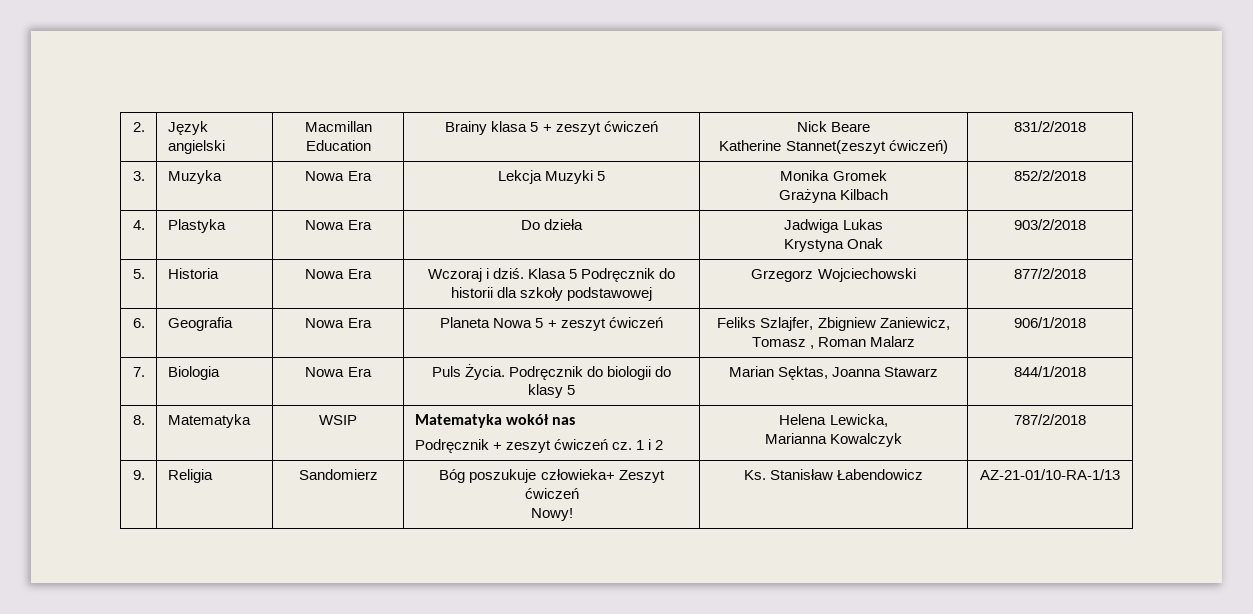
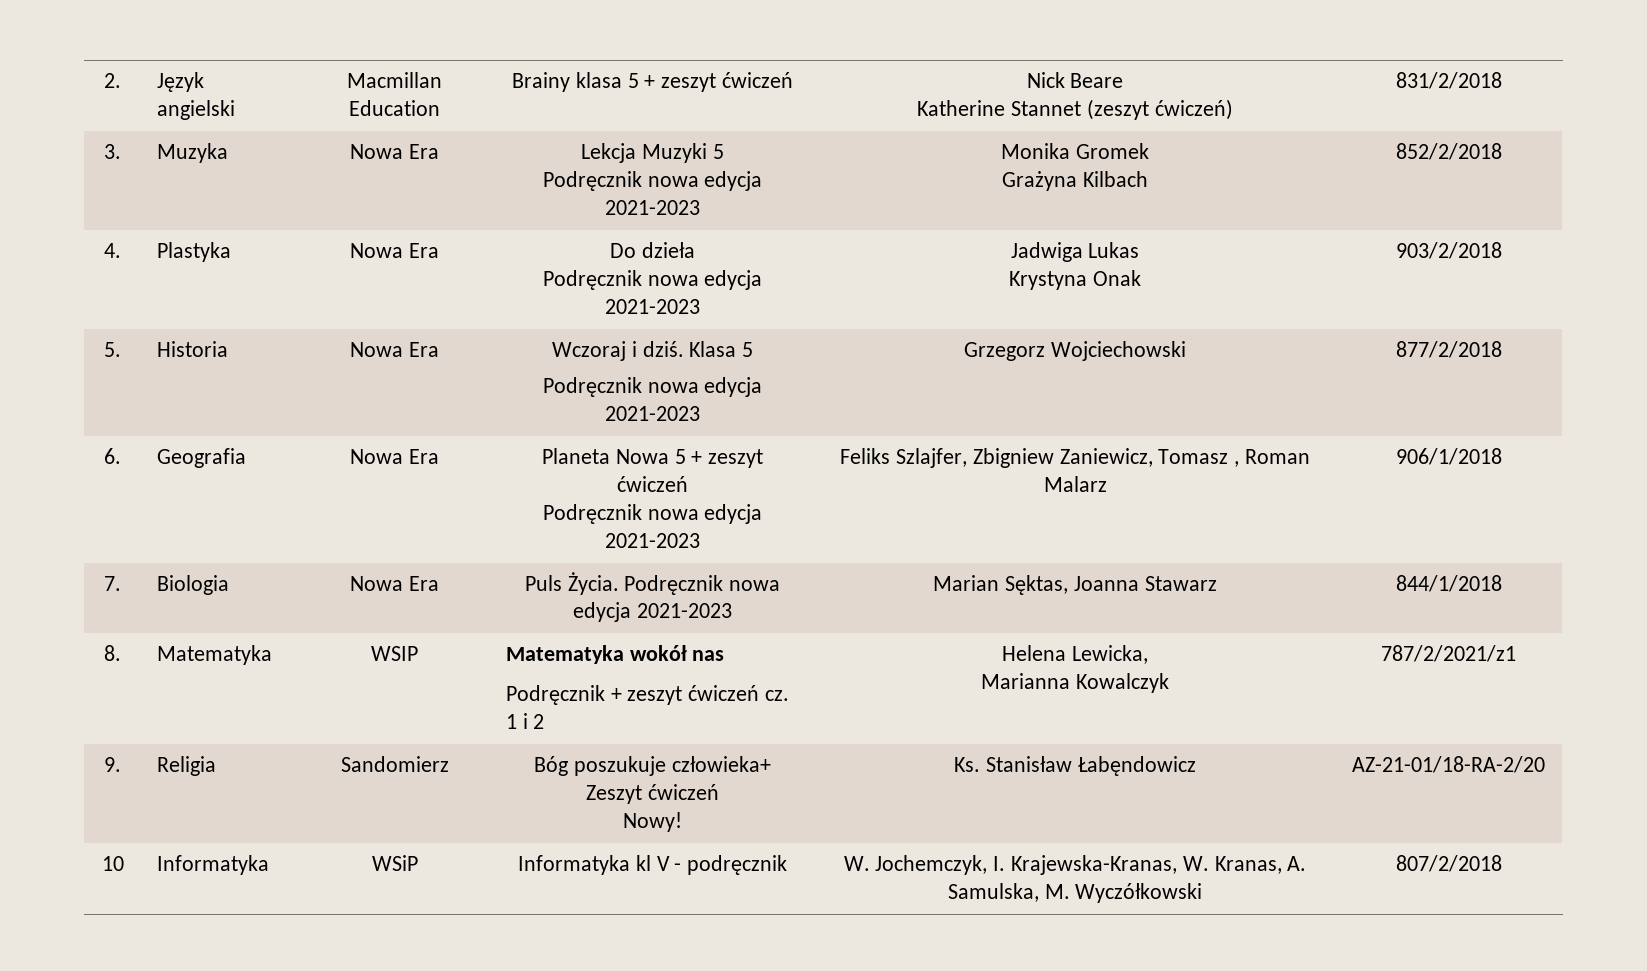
  2. | Język angielski | Macmillan Education | Brainy klasa 5 + zeszyt ćwiczeń | Nick Beare
- Katherine Stannet(zeszyt ćwiczeń) | 831/2/2018
+ Katherine Stannet (zeszyt ćwiczeń) | 831/2/2018
- 3. | Muzyka | Nowa Era | Lekcja Muzyki 5 | Monika Gromek
+ 3. | Muzyka | Nowa Era | Lekcja Muzyki 5
+ Podręcznik nowa edycja 2021-2023 | Monika Gromek
- 4. | Plastyka | Nowa Era | Do dzieła | Jadwiga Lukas
+ 4. | Plastyka | Nowa Era | Do dzieła
+ Podręcznik nowa edycja 2021-2023 | Jadwiga Lukas
- 5. | Historia | Nowa Era | Wczoraj i dziś. Klasa 5 Podręcznik do historii dla szkoły podstawowej | Grzegorz Wojciechowski | 877/2/2018
+ 5. | Historia | Nowa Era | Wczoraj i dziś. Klasa 5
+ Podręcznik nowa edycja 2021-2023 | Grzegorz Wojciechowski | 877/2/2018
- 6. | Geografia | Nowa Era | Planeta Nowa 5 + zeszyt ćwiczeń | Feliks Szlajfer, Zbigniew Zaniewicz, Tomasz , Roman Malarz | 906/1/2018
+ 6. | Geografia | Nowa Era | Planeta Nowa 5 + zeszyt ćwiczeń
+ Podręcznik nowa edycja 2021-2023 | Feliks Szlajfer, Zbigniew Zaniewicz, Tomasz , Roman Malarz | 906/1/2018
- 7. | Biologia | Nowa Era | Puls Życia. Podręcznik do biologii do klasy 5 | Marian Sęktas, Joanna Stawarz | 844/1/2018
+ 7. | Biologia | Nowa Era | Puls Życia. Podręcznik nowa edycja 2021-2023 | Marian Sęktas, Joanna Stawarz | 844/1/2018
  8. | Matematyka | WSIP | Matematyka wokół nas
  Podręcznik + zeszyt ćwiczeń cz. 1 i 2 | Helena Lewicka,
- Marianna Kowalczyk | 787/2/2018
+ Marianna Kowalczyk | 787/2/2021/z1
  9. | Religia | Sandomierz | Bóg poszukuje człowieka+ Zeszyt ćwiczeń
- Nowy! | Ks. Stanisław Łabendowicz | AZ-21-01/10-RA-1/13
+ Nowy! | Ks. Stanisław Łabęndowicz | AZ-21-01/18-RA-2/20
+ 10 | Informatyka | WSiP | Informatyka kl V - podręcznik | W. Jochemczyk, I. Krajewska-Kranas, W. Kranas, A. Samulska, M. Wyczółkowski | 807/2/2018

